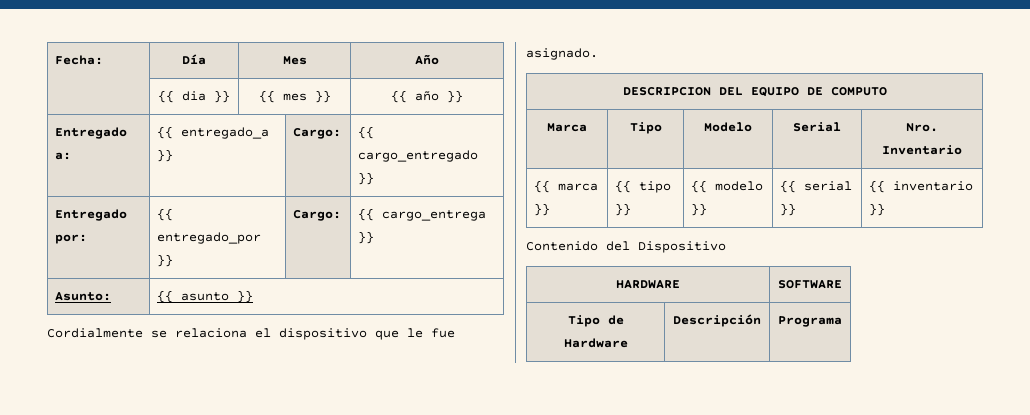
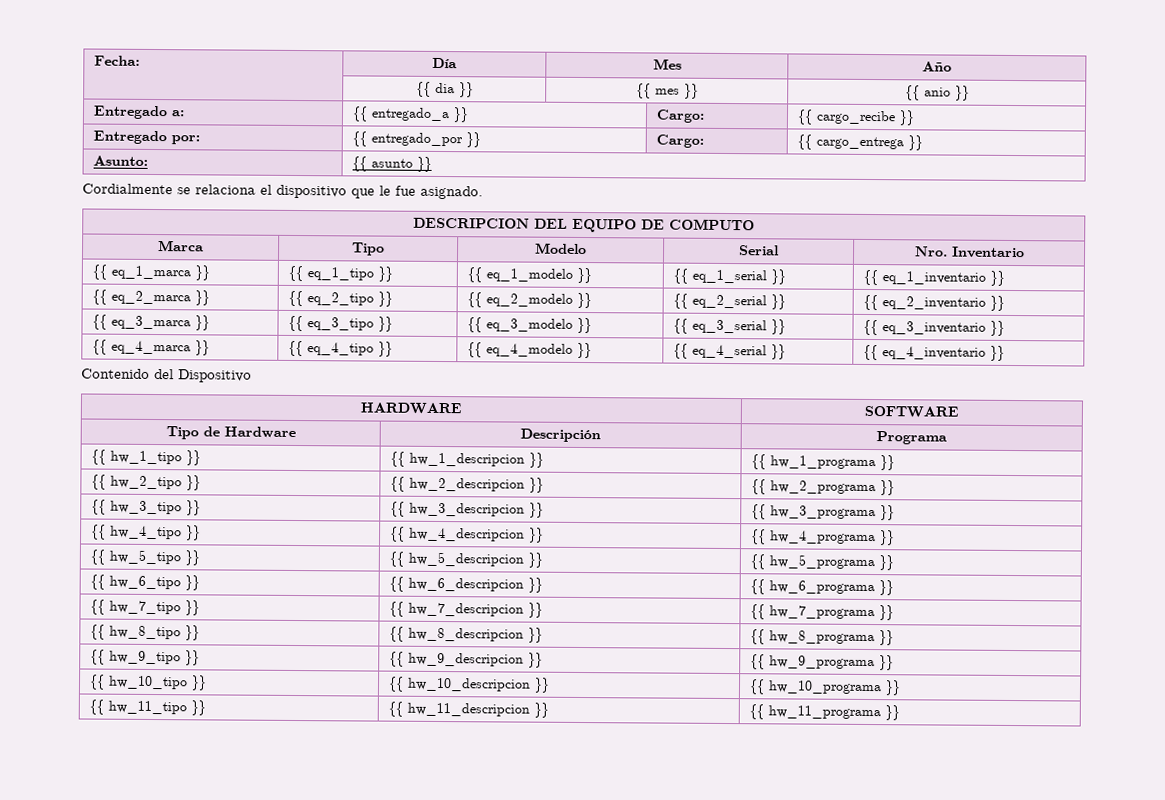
- | {{ dia }} | {{ mes }} | {{ año }}
+ | {{ dia }} | {{ mes }} | {{ anio }}
- Entregado a: | {{ entregado_a }} | Cargo: | {{ cargo_entregado }}
+ Entregado a: | {{ entregado_a }} | Cargo: | {{ cargo_recibe }}
- {{ marca }} | {{ tipo }} | {{ modelo }} | {{ serial }} | {{ inventario }}
+ {{ eq_1_marca }} | {{ eq_1_tipo }} | {{ eq_1_modelo }} | {{ eq_1_serial }} | {{ eq_1_inventario }}
+ {{ eq_2_marca }} | {{ eq_2_tipo }} | {{ eq_2_modelo }} | {{ eq_2_serial }} | {{ eq_2_inventario }}
+ {{ eq_3_marca }} | {{ eq_3_tipo }} | {{ eq_3_modelo }} | {{ eq_3_serial }} | {{ eq_3_inventario }}
+ {{ eq_4_marca }} | {{ eq_4_tipo }} | {{ eq_4_modelo }} | {{ eq_4_serial }} | {{ eq_4_inventario }}
+ {{ hw_1_tipo }} | {{ hw_1_descripcion }} | {{ hw_1_programa }}
+ {{ hw_2_tipo }} | {{ hw_2_descripcion }} | {{ hw_2_programa }}
+ {{ hw_3_tipo }} | {{ hw_3_descripcion }} | {{ hw_3_programa }}
+ {{ hw_4_tipo }} | {{ hw_4_descripcion }} | {{ hw_4_programa }}
+ {{ hw_5_tipo }} | {{ hw_5_descripcion }} | {{ hw_5_programa }}
+ {{ hw_6_tipo }} | {{ hw_6_descripcion }} | {{ hw_6_programa }}
+ {{ hw_7_tipo }} | {{ hw_7_descripcion }} | {{ hw_7_programa }}
+ {{ hw_8_tipo }} | {{ hw_8_descripcion }} | {{ hw_8_programa }}
+ {{ hw_9_tipo }} | {{ hw_9_descripcion }} | {{ hw_9_programa }}
+ {{ hw_10_tipo }} | {{ hw_10_descripcion }} | {{ hw_10_programa }}
+ {{ hw_11_tipo }} | {{ hw_11_descripcion }} | {{ hw_11_programa }}

